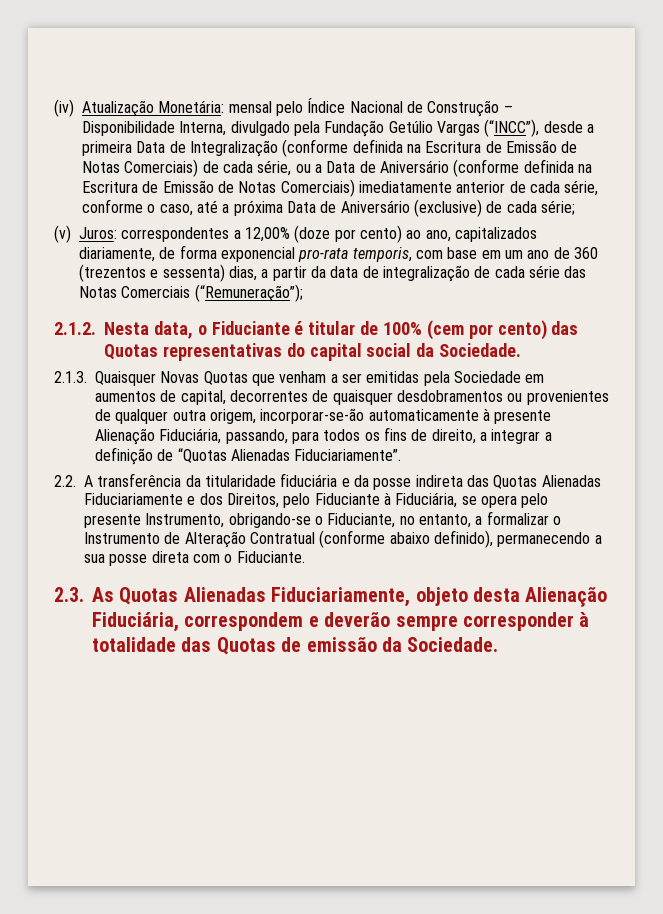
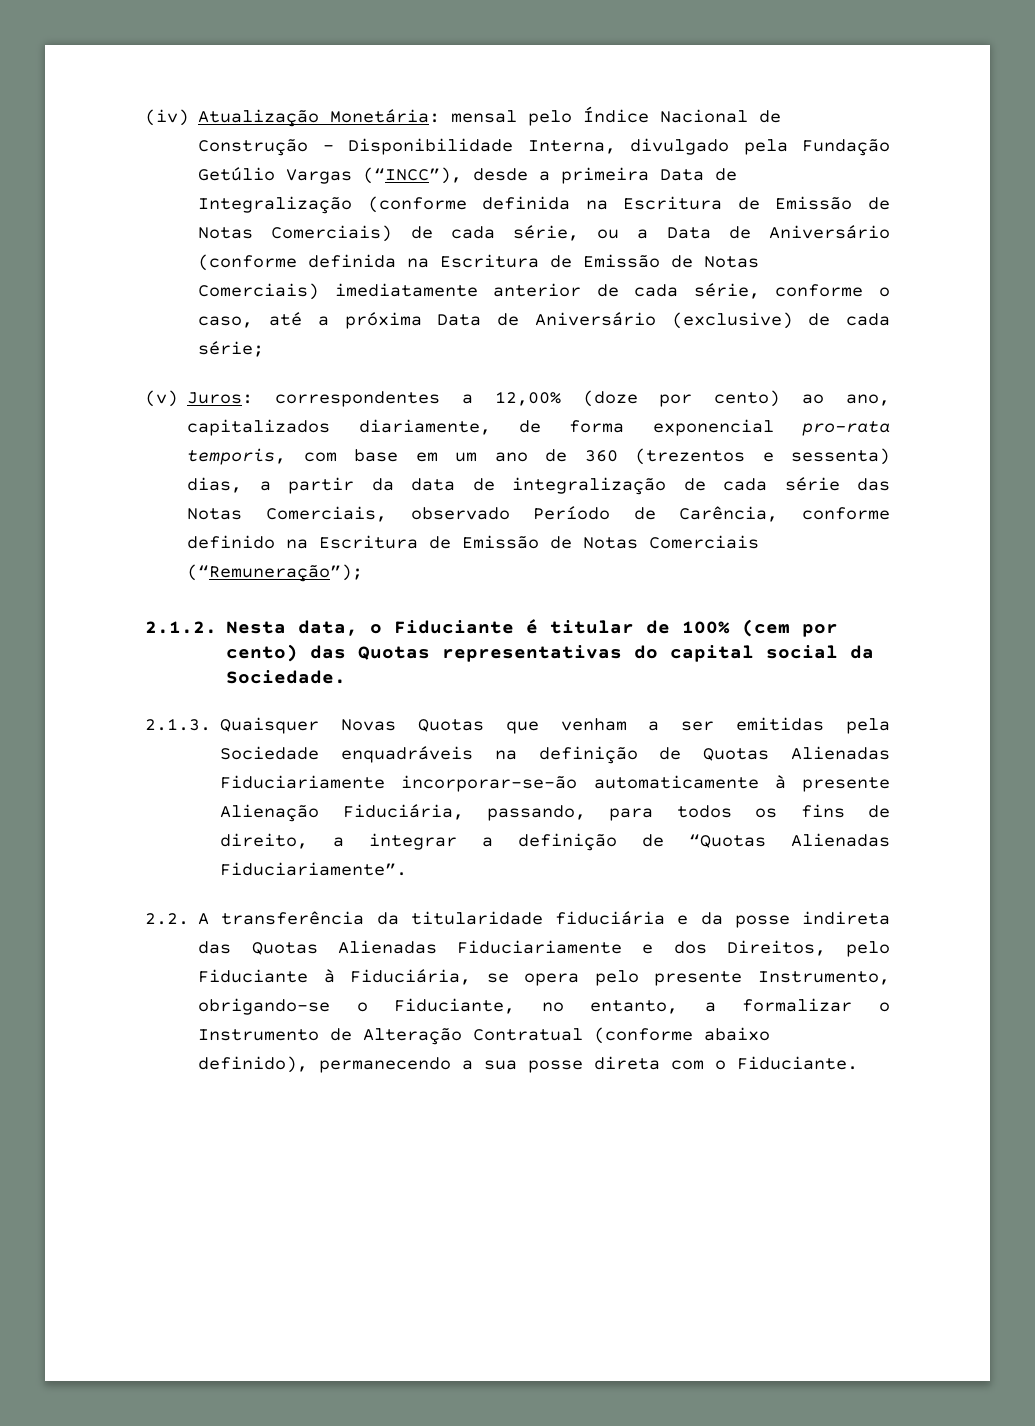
- (v) Juros: correspondentes a 12,00% (doze por cento) ao ano, capitalizados diariamente, de forma exponencial pro-rata temporis, com base em um ano de 360 (trezentos e sessenta) dias, a partir da data de integralização de cada série das Notas Comerciais (“Remuneração”);
+ (v) Juros: correspondentes a 12,00% (doze por cento) ao ano, capitalizados diariamente, de forma exponencial pro-rata temporis, com base em um ano de 360 (trezentos e sessenta) dias, a partir da data de integralização de cada série das Notas Comerciais, observado Período de Carência, conforme definido na Escritura de Emissão de Notas Comerciais (“Remuneração”);
- 2.1.3. Quaisquer Novas Quotas que venham a ser emitidas pela Sociedade em aumentos de capital, decorrentes de quaisquer desdobramentos ou provenientes de qualquer outra origem, incorporar-se-ão automaticamente à presente Alienação Fiduciária, passando, para todos os fins de direito, a integrar a definição de “Quotas Alienadas Fiduciariamente”.
+ 2.1.3. Quaisquer Novas Quotas que venham a ser emitidas pela Sociedade enquadráveis na definição de Quotas Alienadas Fiduciariamente incorporar-se-ão automaticamente à presente Alienação Fiduciária, passando, para todos os fins de direito, a integrar a definição de “Quotas Alienadas Fiduciariamente”.
- 2.3. As Quotas Alienadas Fiduciariamente, objeto desta Alienação Fiduciária, correspondem e deverão sempre corresponder à totalidade das Quotas de emissão da Sociedade.

